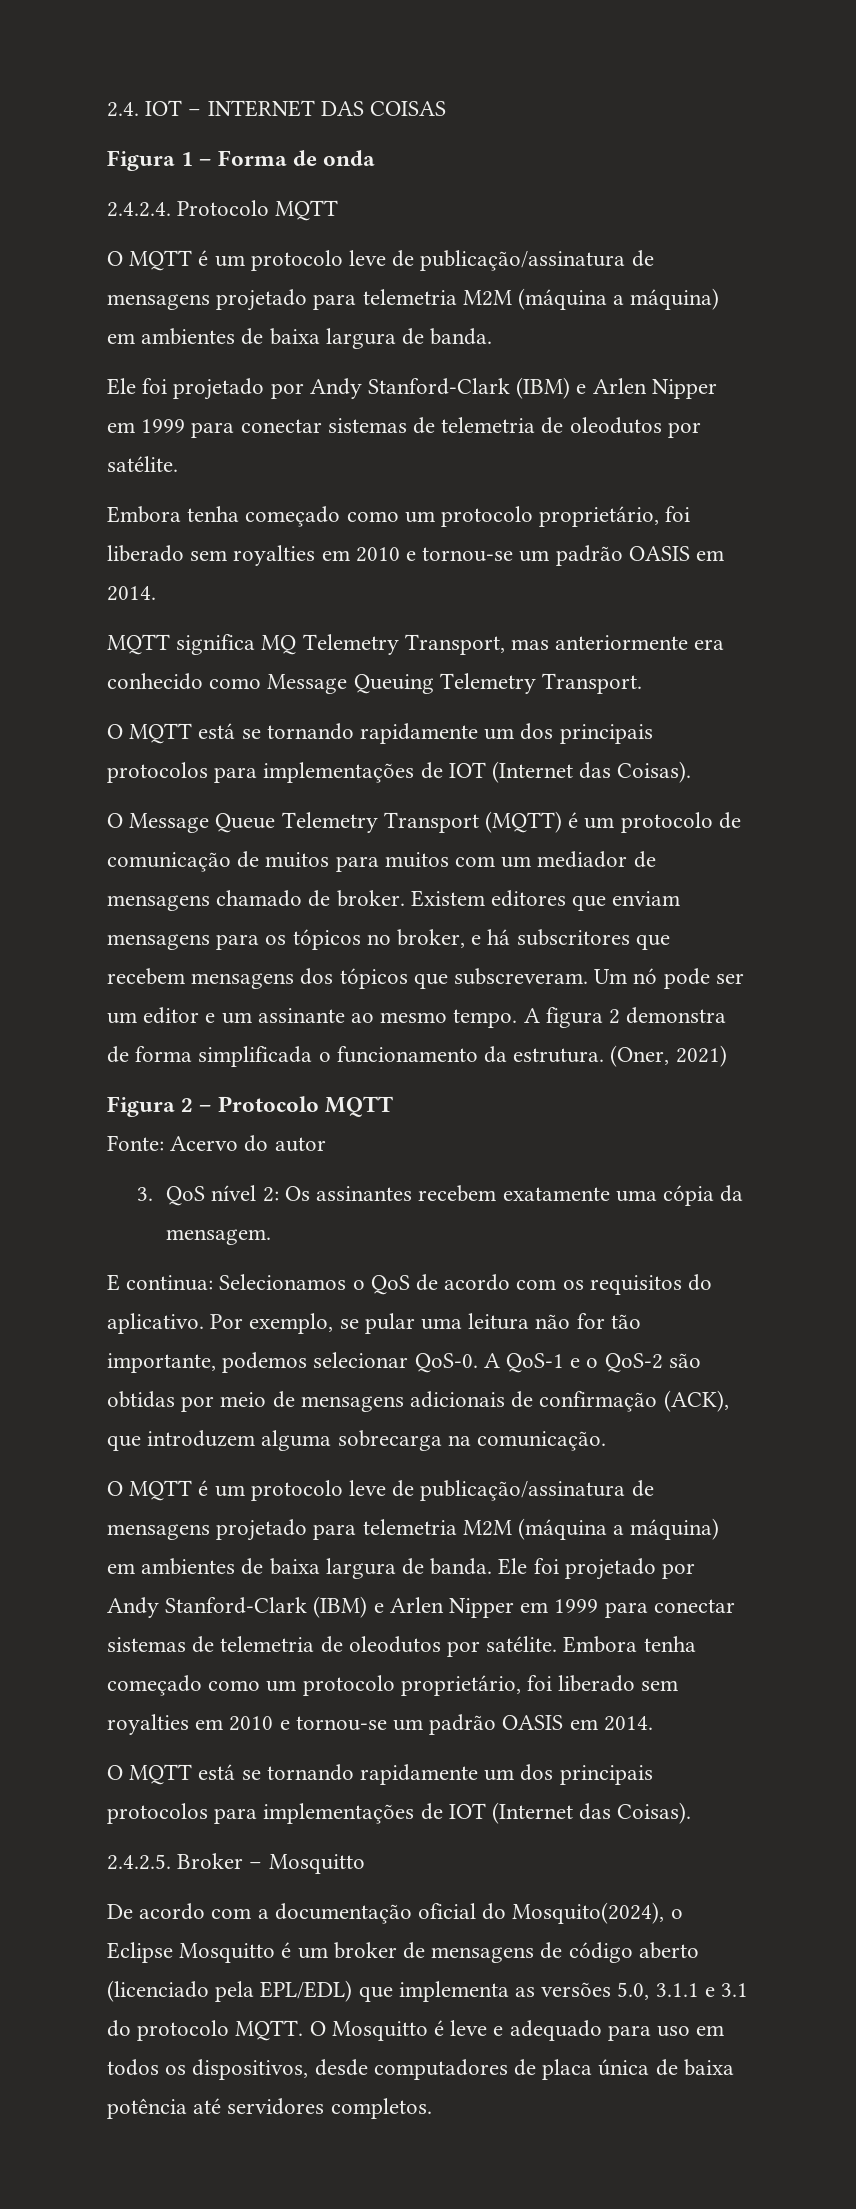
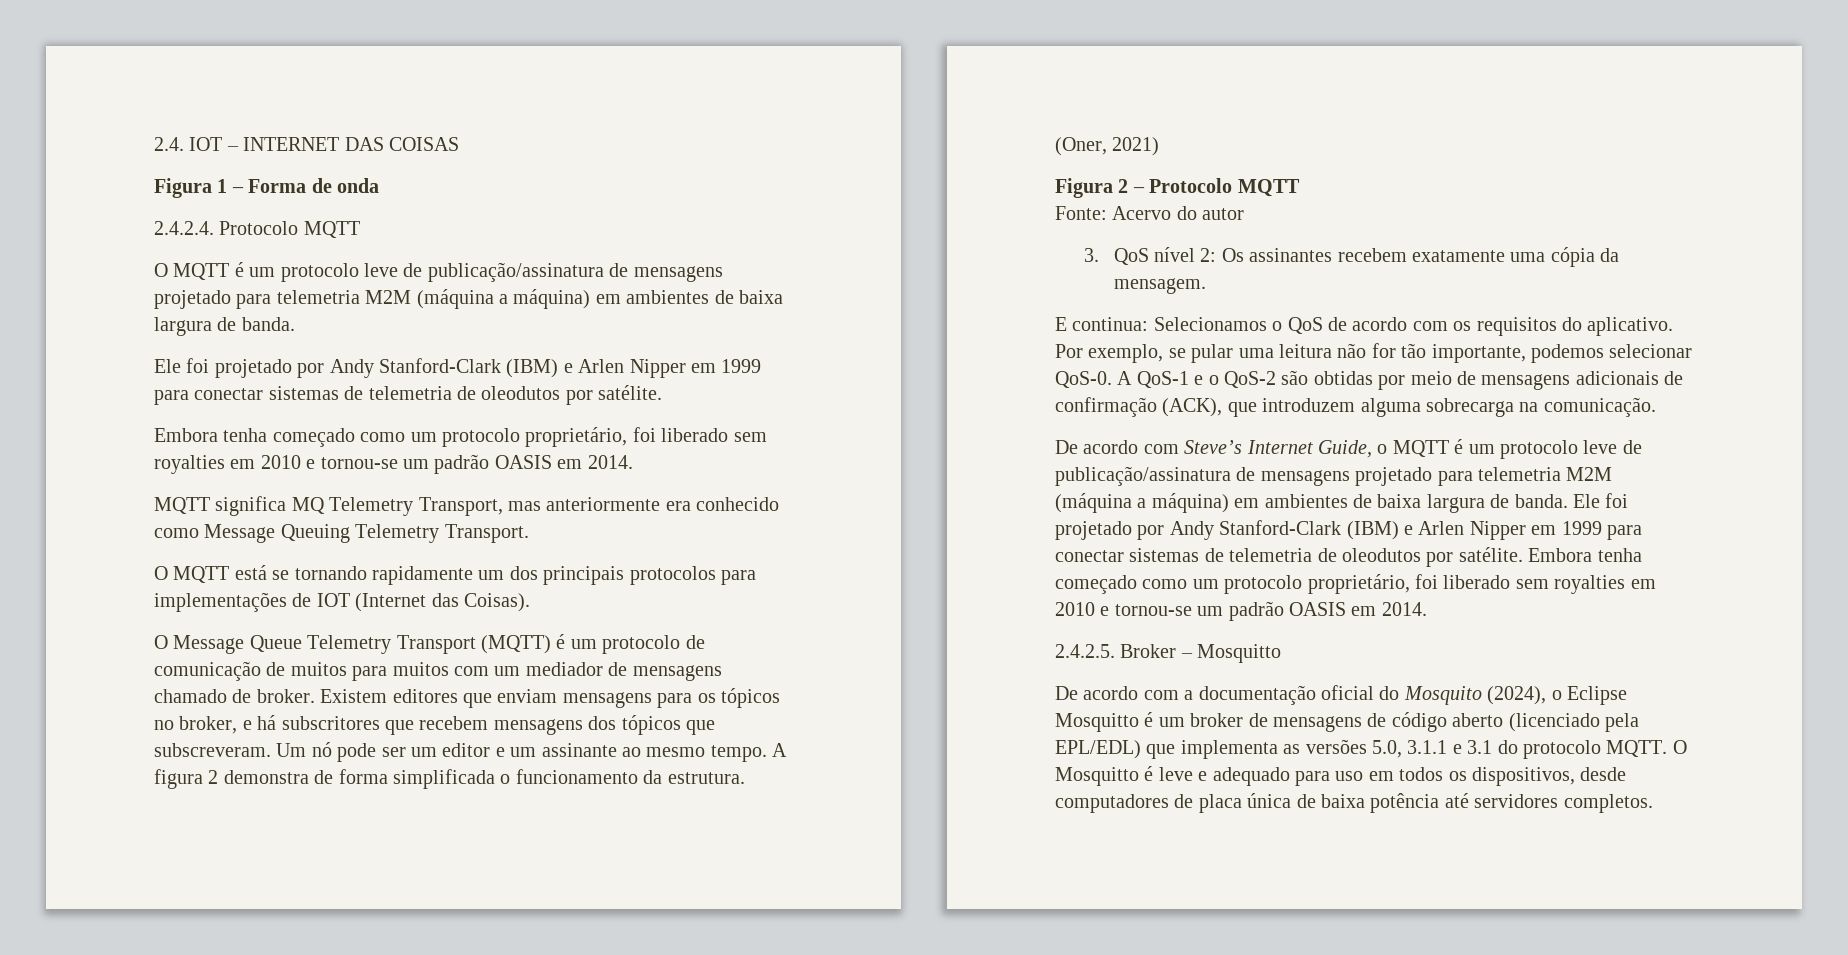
  A QoS-1 e o QoS-2 são obtidas por meio de mensagens adicionais de confirmação (ACK), que introduzem alguma sobrecarga na comunicação.
- O MQTT é um protocolo leve de publicação/assinatura de mensagens projetado para telemetria M2M (máquina a máquina) em ambientes de baixa largura de banda.
+ De acordo com Steve’s Internet Guide, o MQTT é um protocolo leve de publicação/assinatura de mensagens projetado para telemetria M2M (máquina a máquina) em ambientes de baixa largura de banda.
  Ele foi projetado por Andy Stanford-Clark (IBM) e Arlen Nipper em 1999 para conectar sistemas de telemetria de oleodutos por satélite. Embora tenha começado como um protocolo proprietário, foi liberado sem royalties em 2010 e tornou-se um padrão OASIS em 2014.
- O MQTT está se tornando rapidamente um dos principais protocolos para implementações de IOT (Internet das Coisas).
- De acordo com a documentação oficial do Mosquito(2024), o Eclipse Mosquitto é um broker de mensagens de código aberto (licenciado pela EPL/EDL) que implementa as versões 5.0, 3.1.1 e 3.1 do protocolo MQTT.
+ De acordo com a documentação oficial do Mosquito (2024), o Eclipse Mosquitto é um broker de mensagens de código aberto (licenciado pela EPL/EDL) que implementa as versões 5.0, 3.1.1 e 3.1 do protocolo MQTT.

